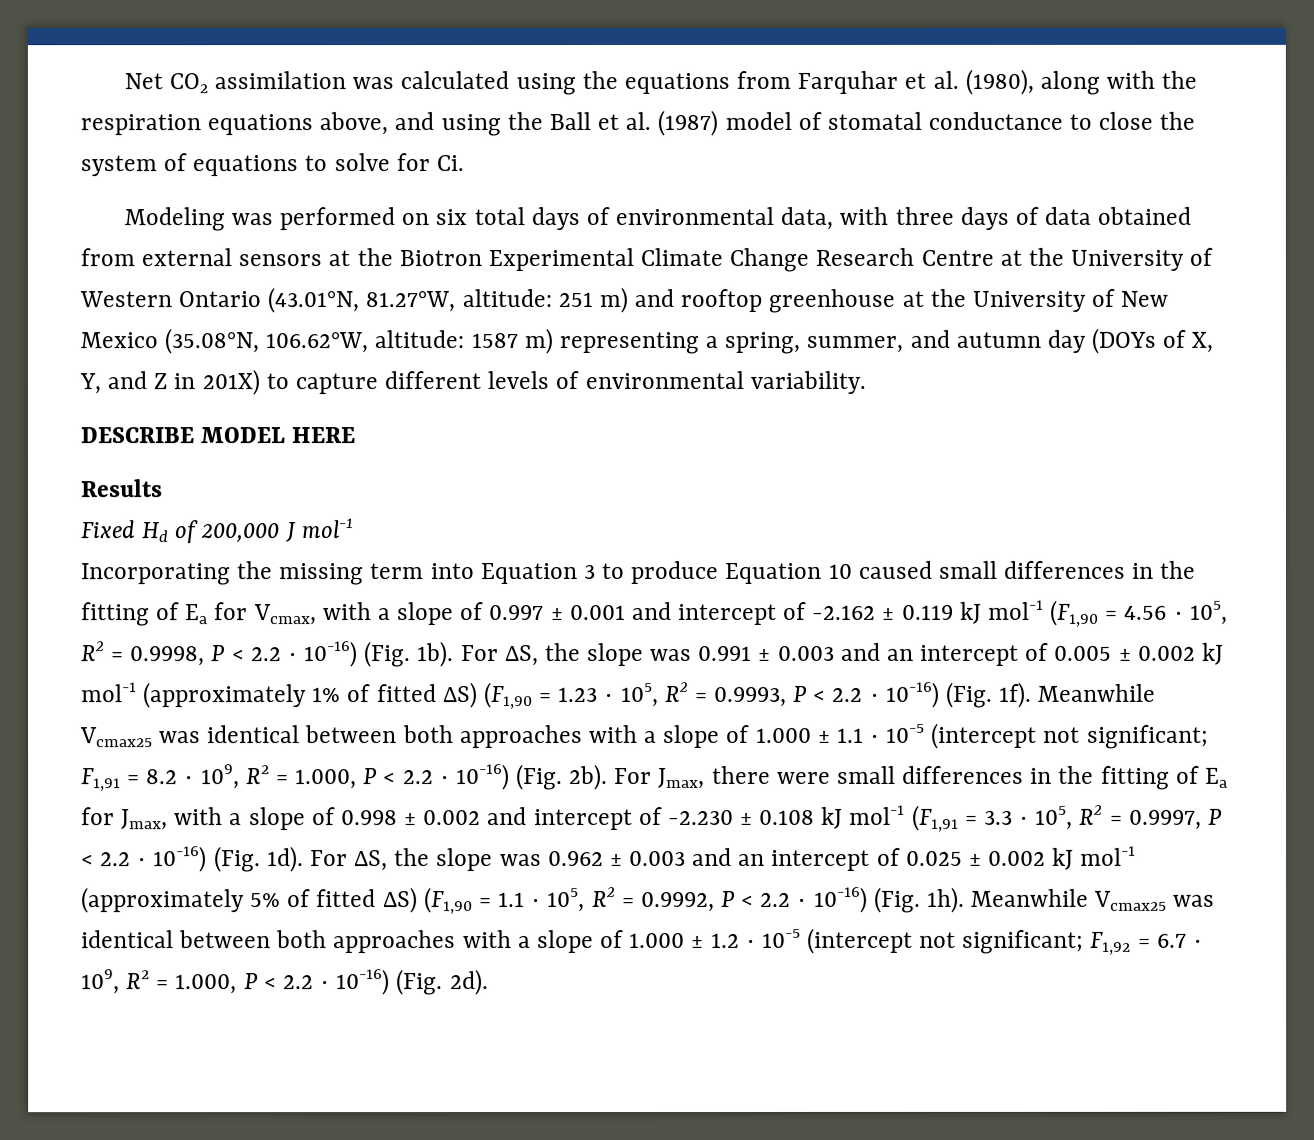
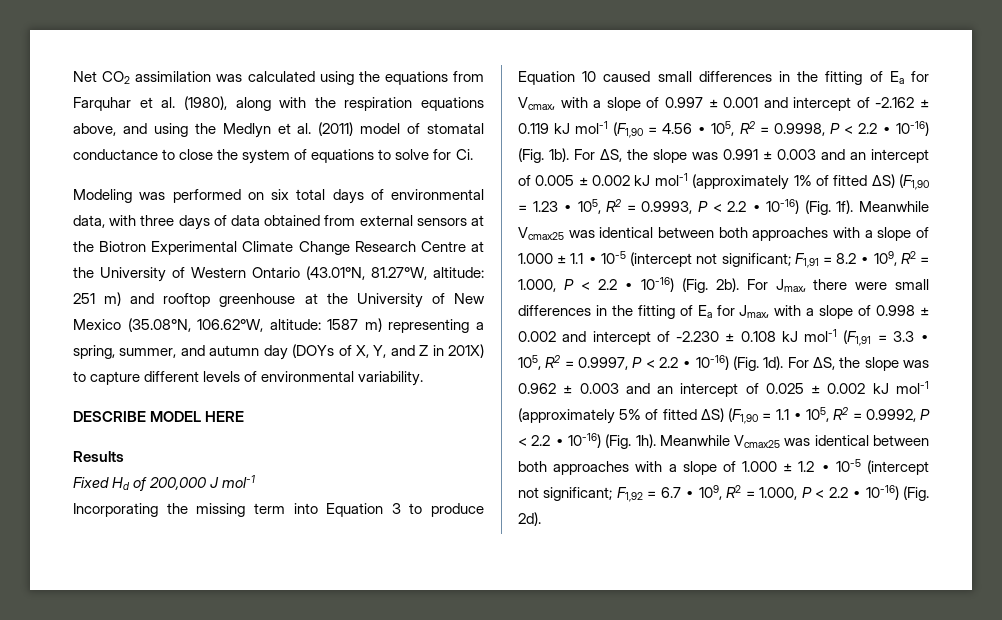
- Net CO2 assimilation was calculated using the equations from Farquhar et al. (1980), along with the respiration equations above, and using the Ball et al. (1987) model of stomatal conductance to close the system of equations to solve for Ci.
+ Net CO2 assimilation was calculated using the equations from Farquhar et al. (1980), along with the respiration equations above, and using the Medlyn et al. (2011) model of stomatal conductance to close the system of equations to solve for Ci.

